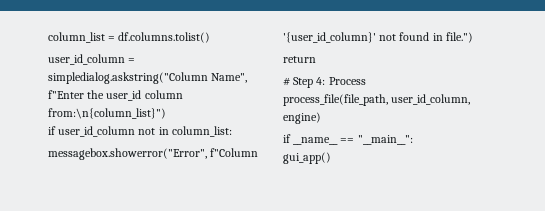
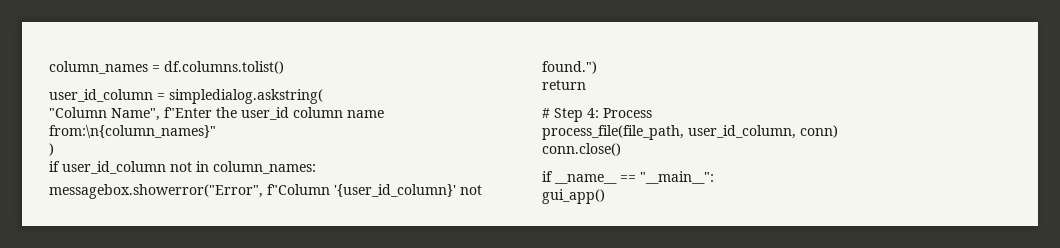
- column_list = df.columns.tolist()
+ column_names = df.columns.tolist()
- user_id_column = simpledialog.askstring("Column Name", f"Enter the user_id column from:\n{column_list}")
+ user_id_column = simpledialog.askstring(
+ "Column Name", f"Enter the user_id column name from:\n{column_names}"
+ )
- if user_id_column not in column_list:
+ if user_id_column not in column_names:
- messagebox.showerror("Error", f"Column '{user_id_column}' not found in file.")
+ messagebox.showerror("Error", f"Column '{user_id_column}' not found.")
- process_file(file_path, user_id_column, engine)
+ process_file(file_path, user_id_column, conn)
+ conn.close()

